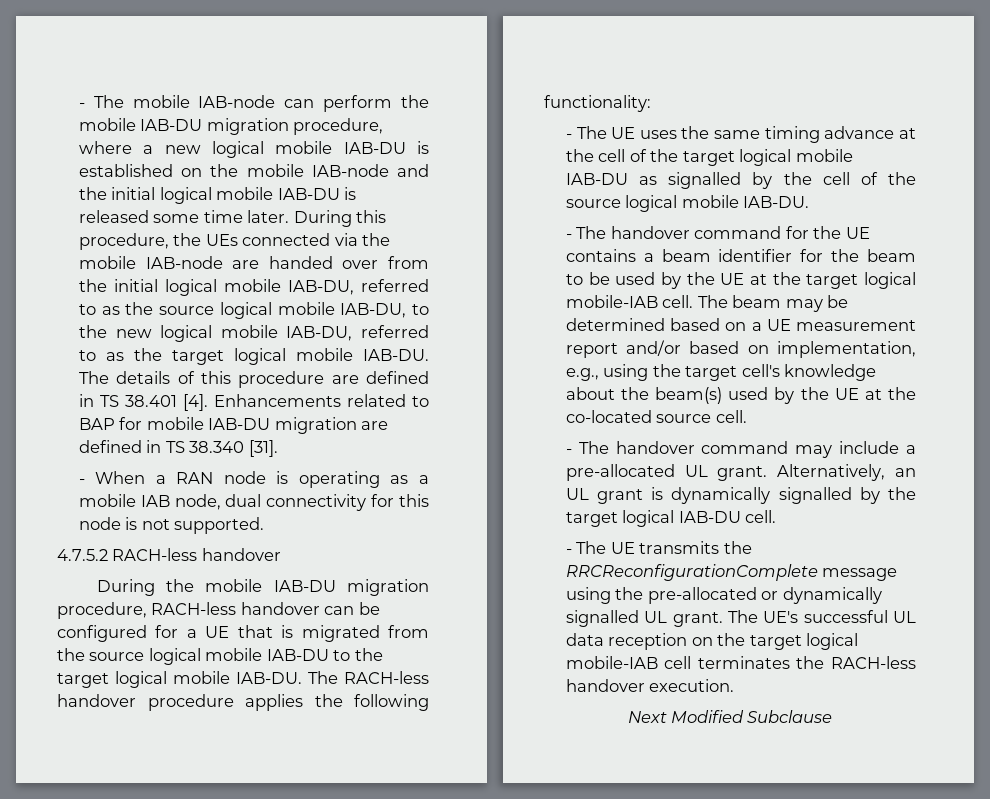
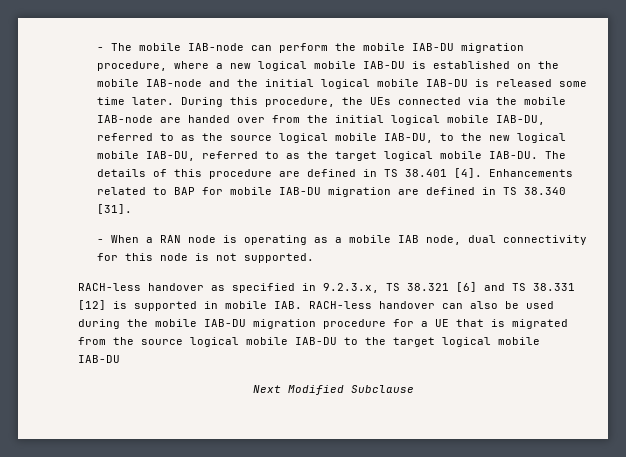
- 4.7.5.2 RACH-less handover
- During the mobile IAB-DU migration procedure, RACH-less handover can be configured for a UE that is migrated from the source logical mobile IAB-DU to the target logical mobile IAB-DU. The RACH-less handover procedure applies the following functionality:
- - The UE uses the same timing advance at the cell of the target logical mobile IAB-DU as signalled by the cell of the source logical mobile IAB-DU.
- - The handover command for the UE contains a beam identifier for the beam to be used by the UE at the target logical mobile-IAB cell. The beam may be determined based on a UE measurement report and/or based on implementation, e.g., using the target cell's knowledge about the beam(s) used by the UE at the co-located source cell.
- - The handover command may include a pre-allocated UL grant. Alternatively, an UL grant is dynamically signalled by the target logical IAB-DU cell.
- - The UE transmits the RRCReconfigurationComplete message using the pre-allocated or dynamically signalled UL grant. The UE's successful UL data reception on the target logical mobile-IAB cell terminates the RACH-less handover execution.
+ RACH-less handover as specified in 9.2.3.x, TS 38.321 [6] and TS 38.331 [12] is supported in mobile IAB. RACH-less handover can also be used during the mobile IAB-DU migration procedure for a UE that is migrated from the source logical mobile IAB-DU to the target logical mobile IAB-DU

